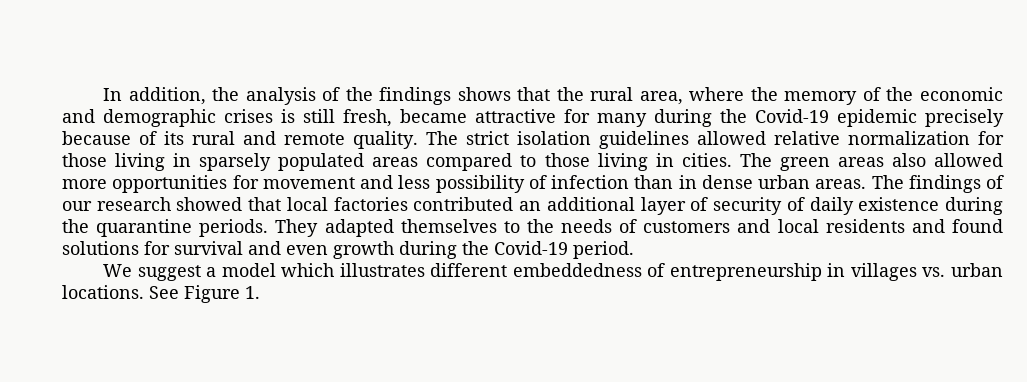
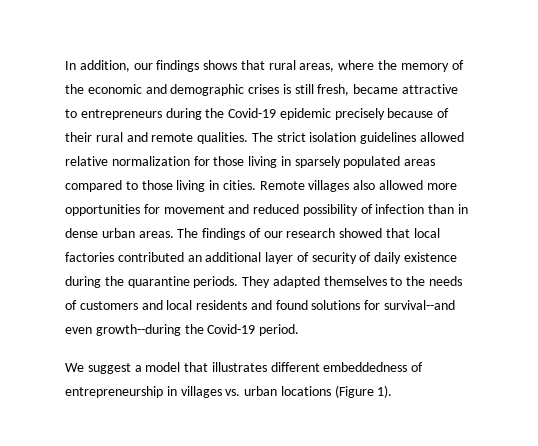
- In addition, the analysis of the findings shows that the rural area, where the memory of the economic and demographic crises is still fresh, became attractive for many during the Covid-19 epidemic precisely because of its rural and remote quality.
+ In addition, our findings shows that rural areas, where the memory of the economic and demographic crises is still fresh, became attractive to entrepreneurs during the Covid-19 epidemic precisely because of their rural and remote qualities.
- The green areas also allowed more opportunities for movement and less possibility of infection than in dense urban areas.
+ Remote villages also allowed more opportunities for movement and reduced possibility of infection than in dense urban areas.
- They adapted themselves to the needs of customers and local residents and found solutions for survival and even growth during the Covid-19 period.
+ They adapted themselves to the needs of customers and local residents and found solutions for survival--and even growth--during the Covid-19 period.
- We suggest a model which illustrates different embeddedness of entrepreneurship in villages vs. urban locations. See Figure 1.
+ We suggest a model that illustrates different embeddedness of entrepreneurship in villages vs. urban locations (Figure 1).

